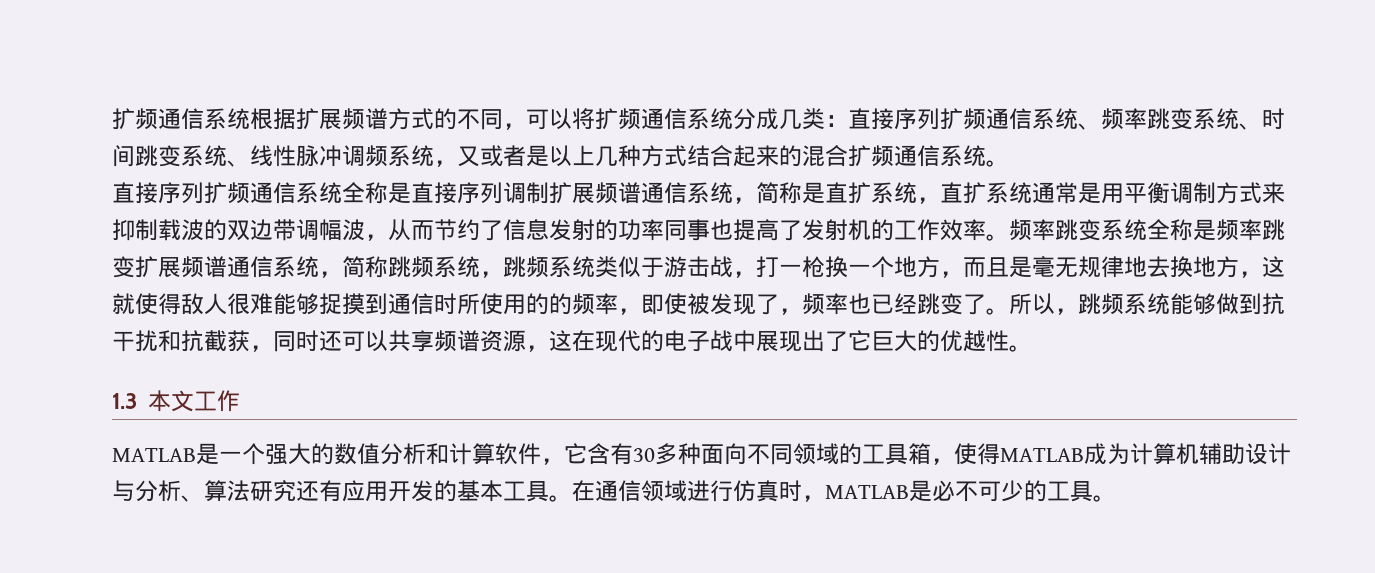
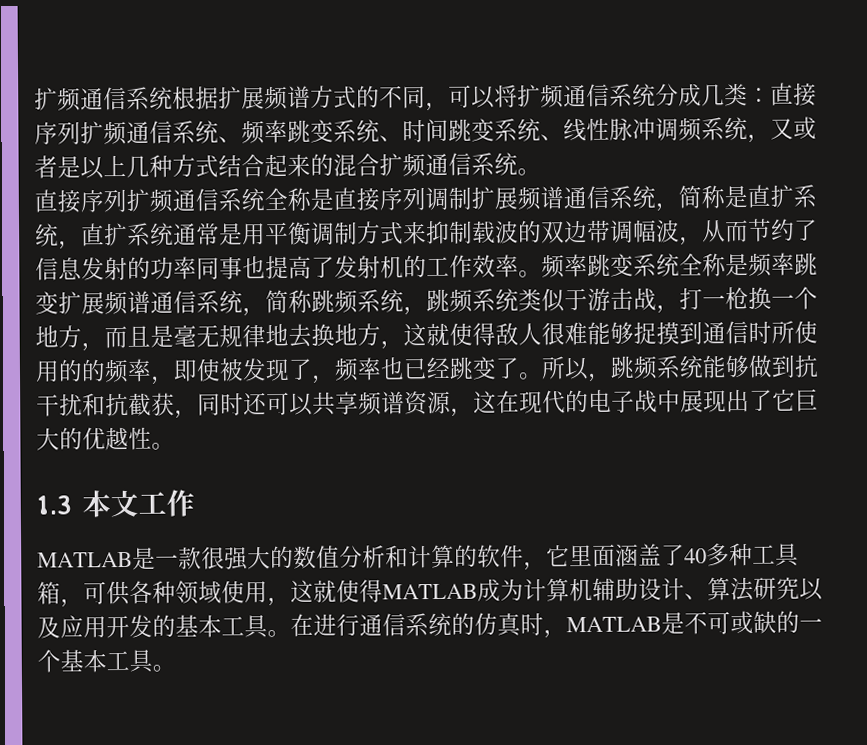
- MATLAB是一个强大的数值分析和计算软件，它含有30多种面向不同领域的工具箱，使得MATLAB成为计算机辅助设计与分析、算法研究还有应用开发的基本工具。
+ MATLAB是一款很强大的数值分析和计算的软件，它里面涵盖了40多种工具箱，可供各种领域使用，这就使得MATLAB成为计算机辅助设计、算法研究以及应用开发的基本工具。
- 在通信领域进行仿真时，MATLAB是必不可少的工具。
+ 在进行通信系统的仿真时，MATLAB是不可或缺的一个基本工具。

